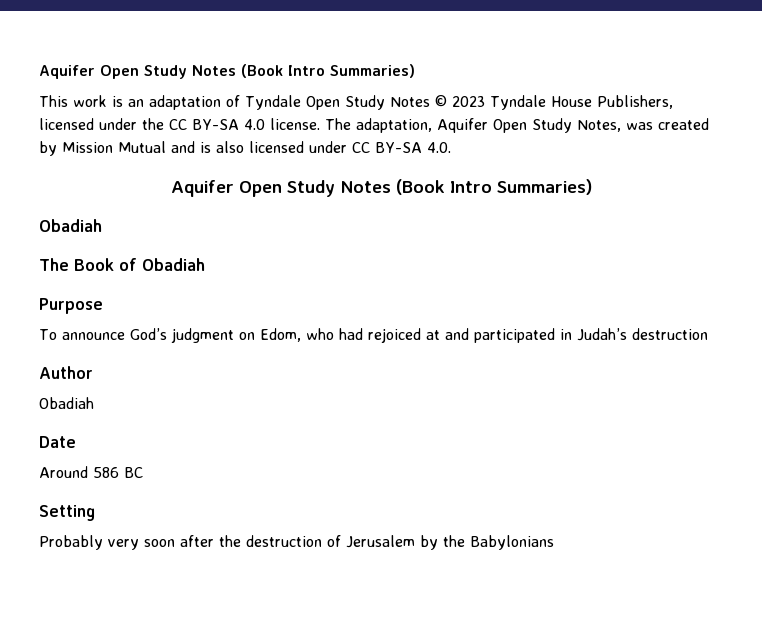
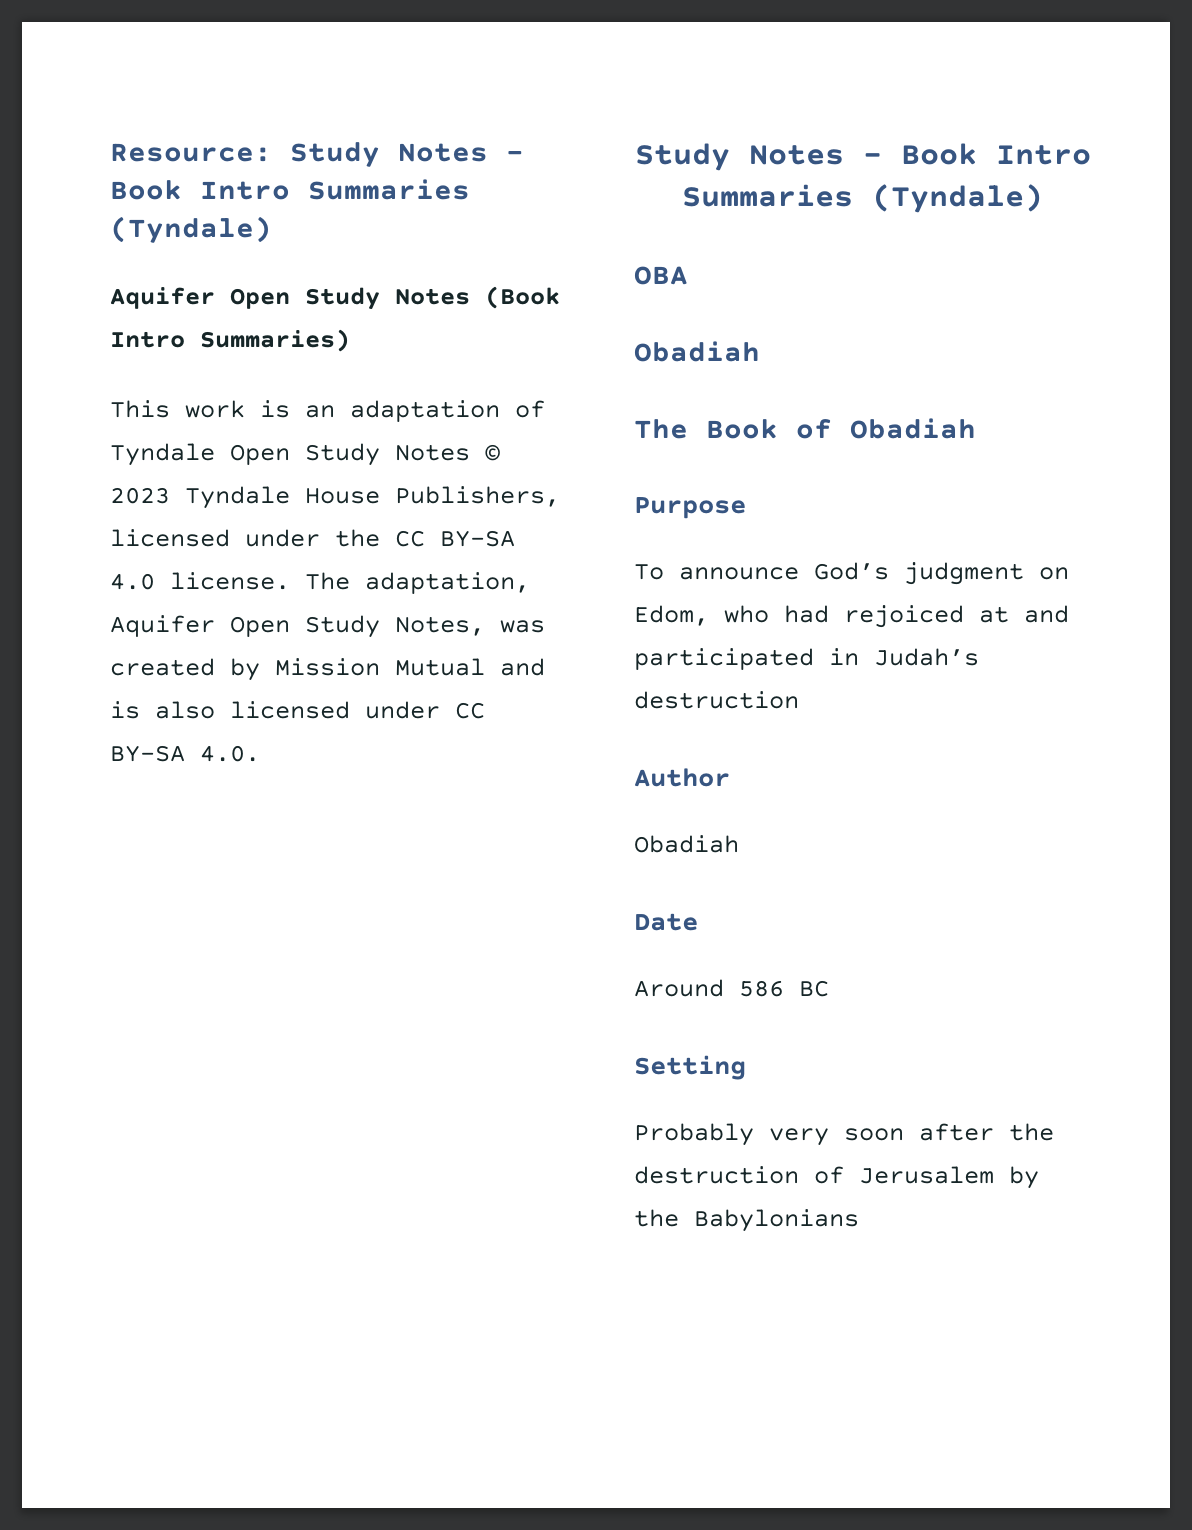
+ Resource: Study Notes - Book Intro Summaries (Tyndale)
  The adaptation, Aquifer Open Study Notes, was created by Mission Mutual and is also licensed under CC BY-SA 4.0.
- Aquifer Open Study Notes (Book Intro Summaries)
+ Study Notes - Book Intro Summaries (Tyndale)
+ OBA

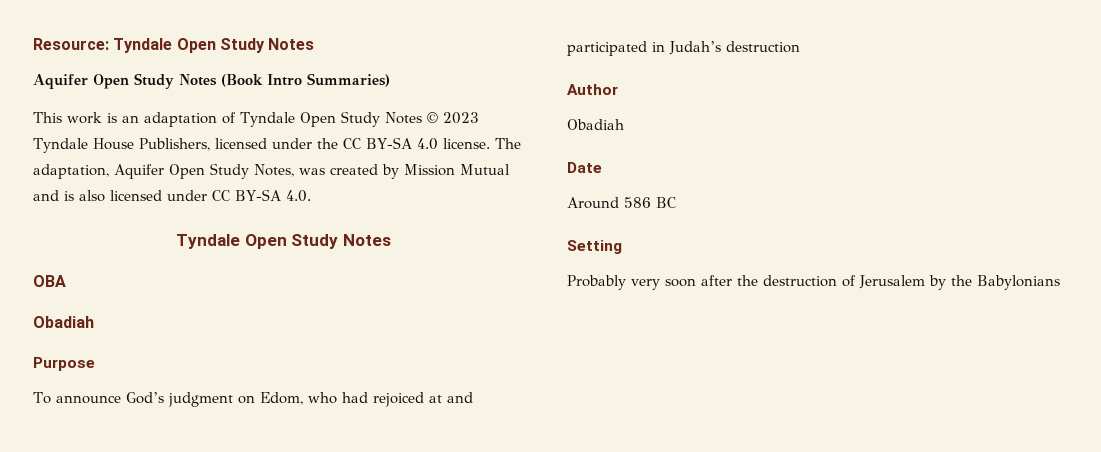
- Resource: Study Notes - Book Intro Summaries (Tyndale)
+ Resource: Tyndale Open Study Notes
  The adaptation, Aquifer Open Study Notes, was created by Mission Mutual and is also licensed under CC BY-SA 4.0.
- Study Notes - Book Intro Summaries (Tyndale)
+ Tyndale Open Study Notes
  OBA
  Obadiah
- The Book of Obadiah

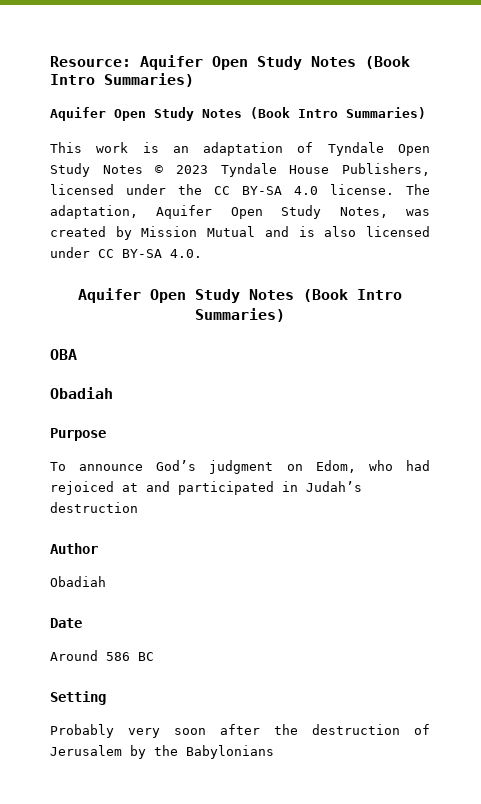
- Resource: Tyndale Open Study Notes
+ Resource: Aquifer Open Study Notes (Book Intro Summaries)
  The adaptation, Aquifer Open Study Notes, was created by Mission Mutual and is also licensed under CC BY-SA 4.0.
- Tyndale Open Study Notes
+ Aquifer Open Study Notes (Book Intro Summaries)

